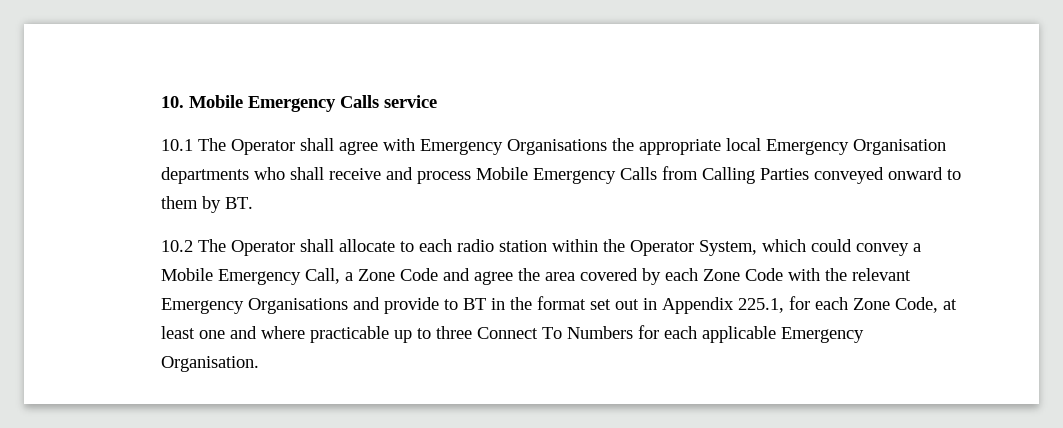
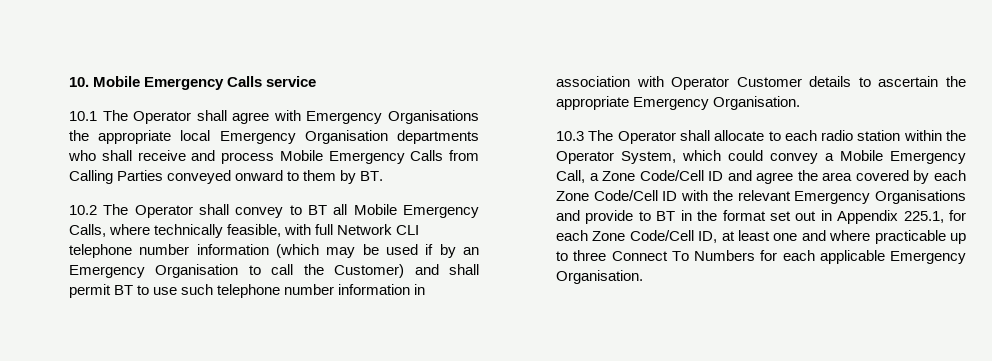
- 10.2 The Operator shall allocate to each radio station within the Operator System, which could convey a Mobile Emergency Call, a Zone Code and agree the area covered by each Zone Code with the relevant Emergency Organisations and provide to BT in the format set out in Appendix 225.1, for each Zone Code, at least one and where practicable up to three Connect To Numbers for each applicable Emergency Organisation.
+ 10.2 The Operator shall convey to BT all Mobile Emergency Calls, where technically feasible, with full Network CLI telephone number information (which may be used if by an Emergency Organisation to call the Customer) and shall permit BT to use such telephone number information in association with Operator Customer details to ascertain the appropriate Emergency Organisation.
+ 10.3 The Operator shall allocate to each radio station within the Operator System, which could convey a Mobile Emergency Call, a Zone Code/Cell ID and agree the area covered by each Zone Code/Cell ID with the relevant Emergency Organisations and provide to BT in the format set out in Appendix 225.1, for each Zone Code/Cell ID, at least one and where practicable up to three Connect To Numbers for each applicable Emergency Organisation.

